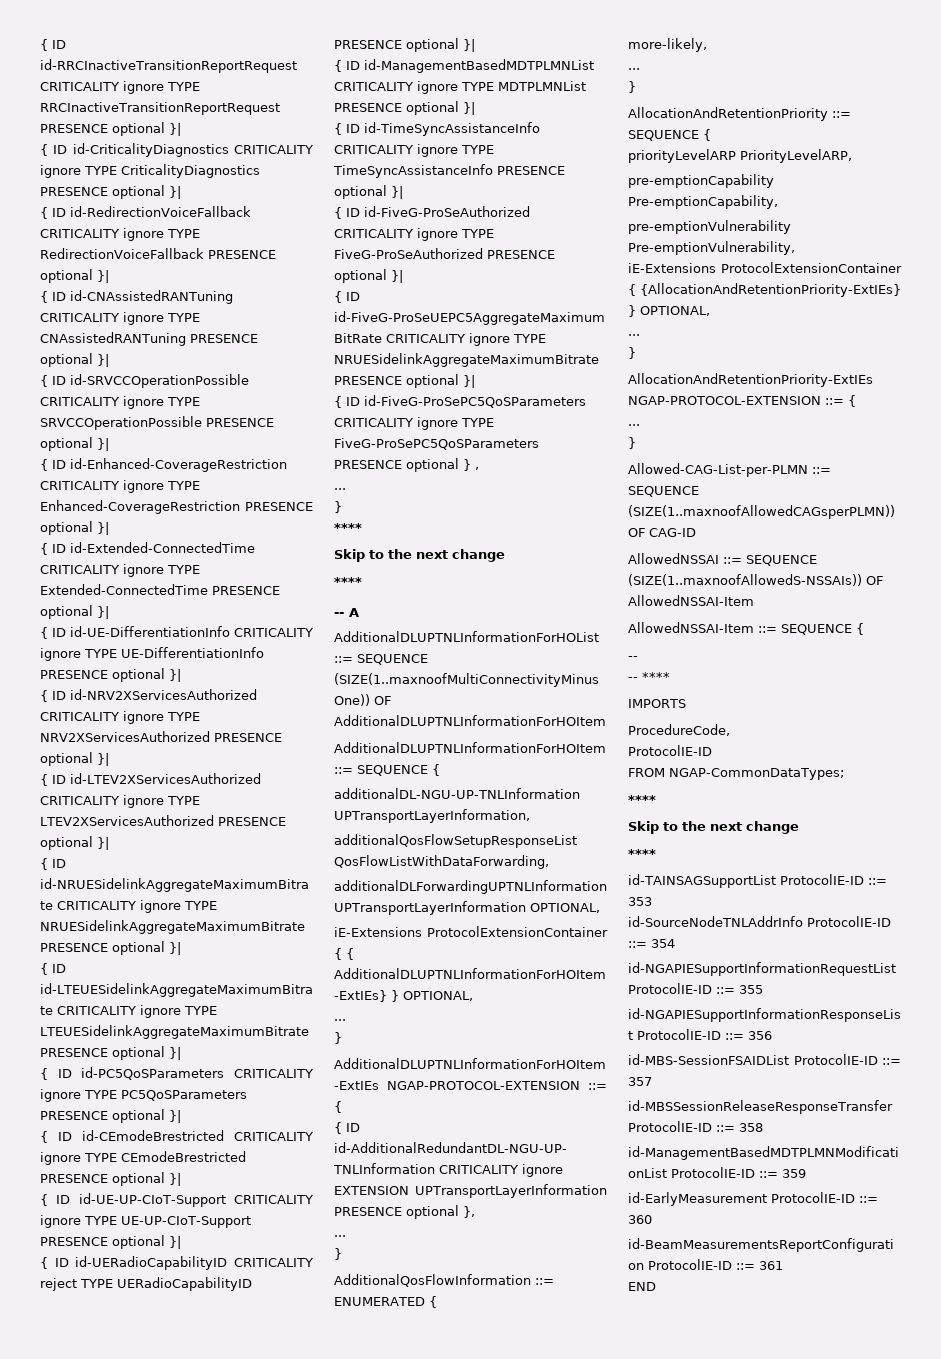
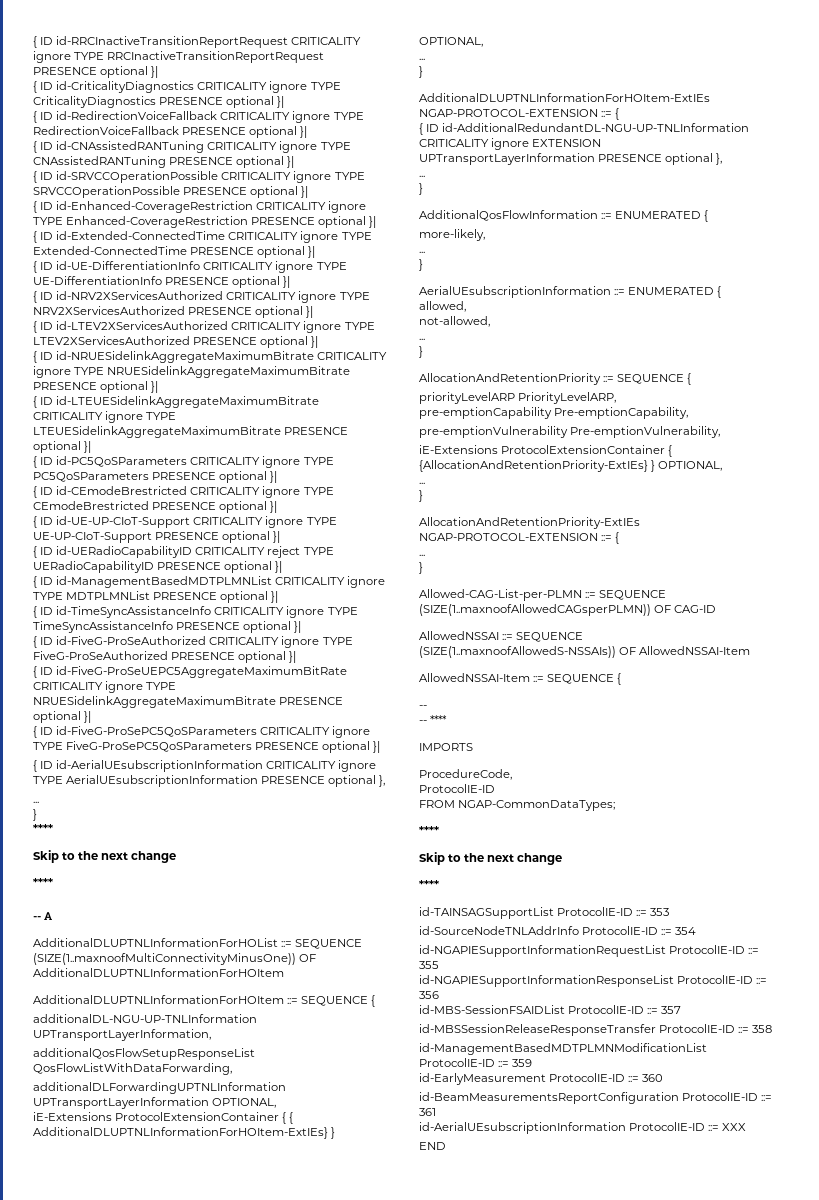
- { ID id-FiveG-ProSePC5QoSParameters CRITICALITY ignore TYPE FiveG-ProSePC5QoSParameters PRESENCE optional } ,
+ { ID id-FiveG-ProSePC5QoSParameters CRITICALITY ignore TYPE FiveG-ProSePC5QoSParameters PRESENCE optional }|
+ { ID id-AerialUEsubscriptionInformation CRITICALITY ignore TYPE AerialUEsubscriptionInformation PRESENCE optional },
+ AerialUEsubscriptionInformation ::= ENUMERATED {
+ allowed,
+ not-allowed,
+ ...
+ }
+ id-AerialUEsubscriptionInformation ProtocolIE-ID ::= XXX

